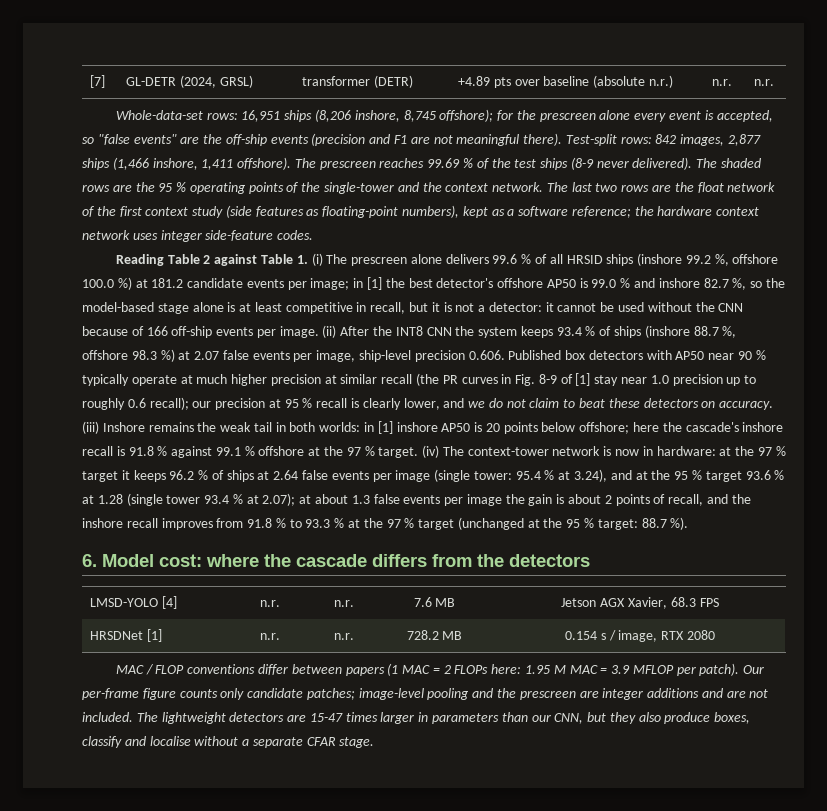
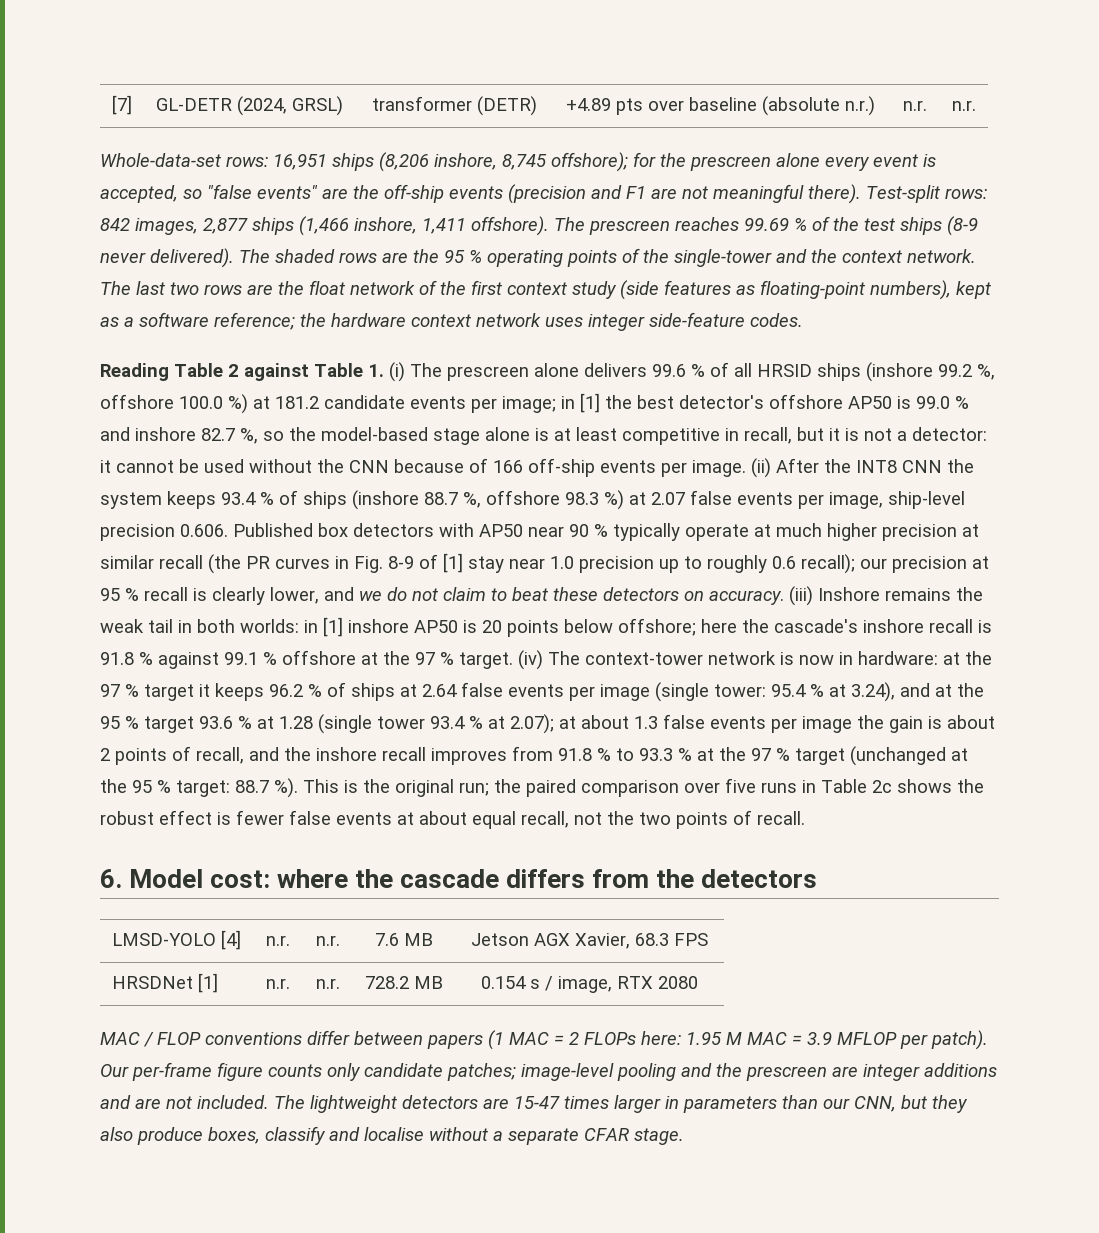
+ This is the original run; the paired comparison over five runs in Table 2c shows the robust effect is fewer false events at about equal recall, not the two points of recall.

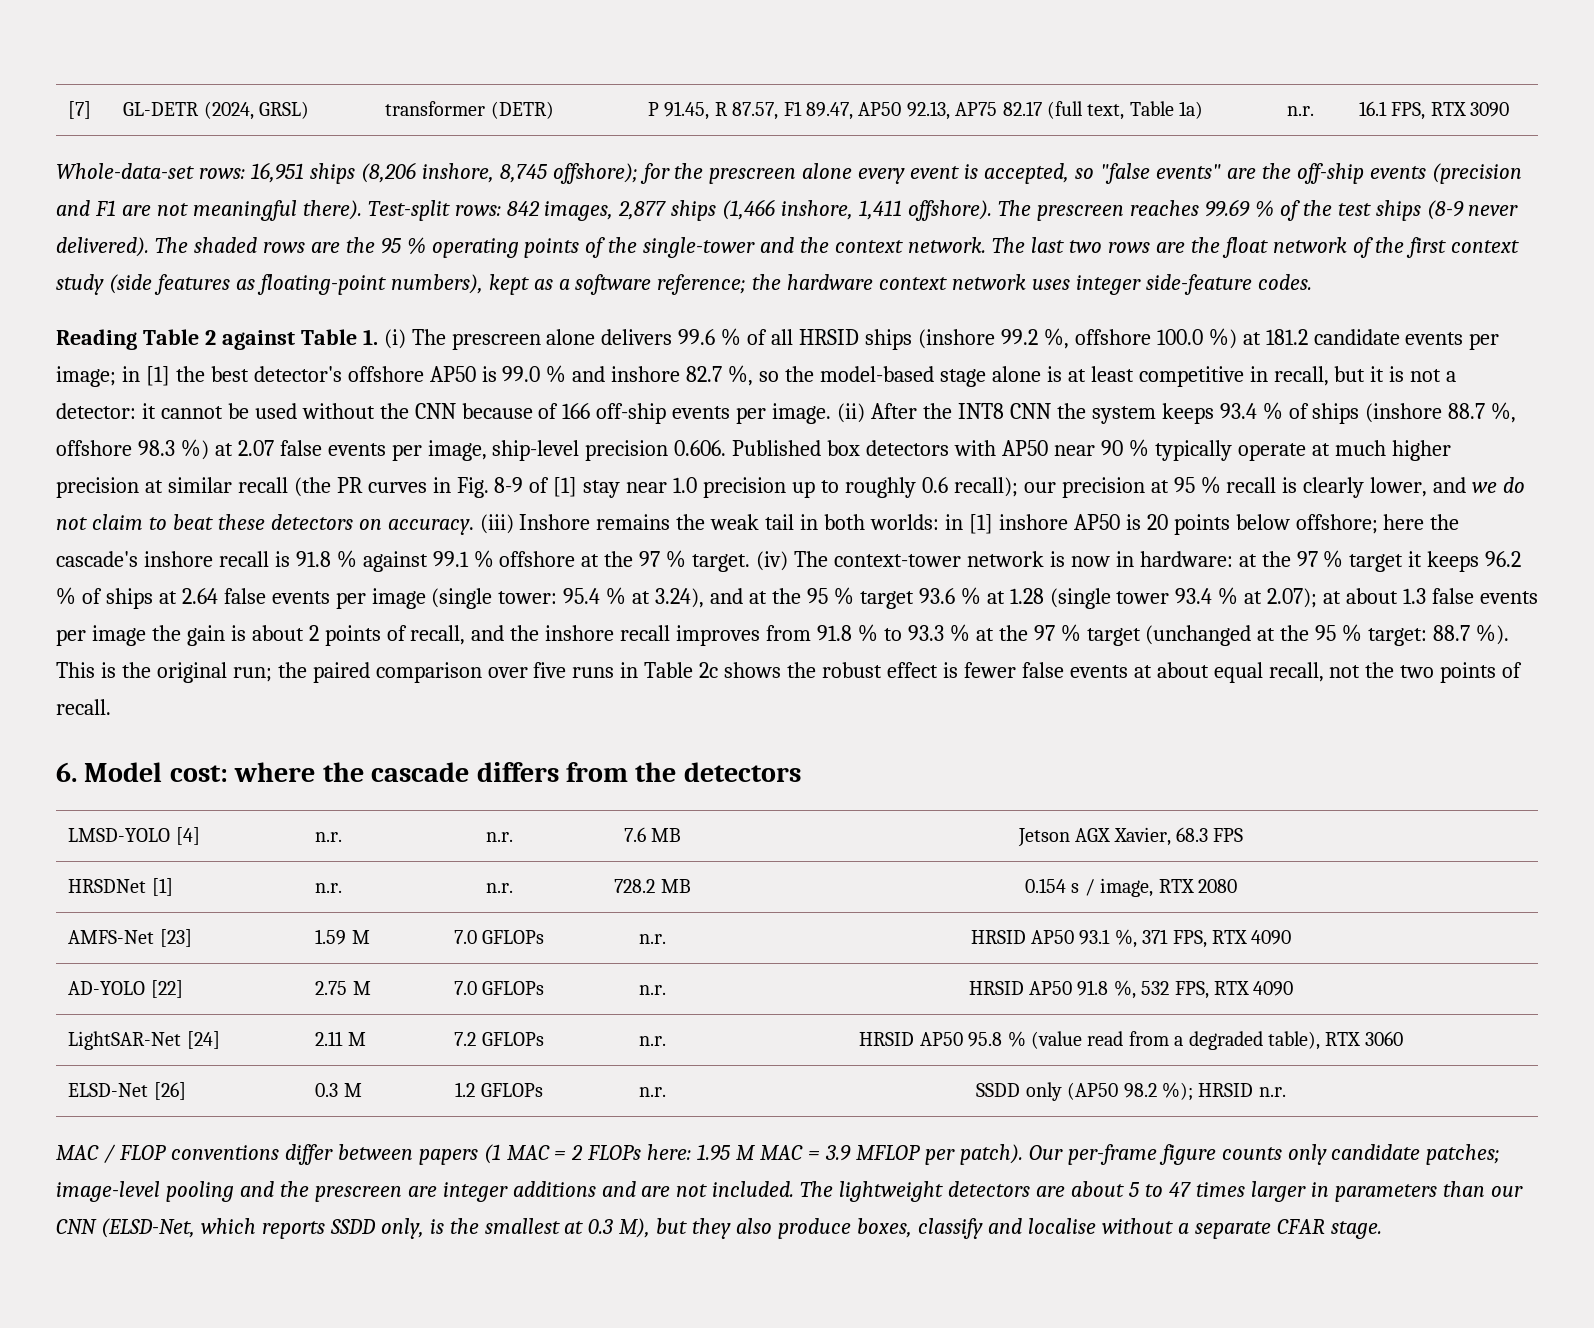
- [7] | GL-DETR (2024, GRSL) | transformer (DETR) | +4.89 pts over baseline (absolute n.r.) | n.r. | n.r.
+ [7] | GL-DETR (2024, GRSL) | transformer (DETR) | P 91.45, R 87.57, F1 89.47, AP50 92.13, AP75 82.17 (full text, Table 1a) | n.r. | 16.1 FPS, RTX 3090
+ AMFS-Net [23] | 1.59 M | 7.0 GFLOPs | n.r. | HRSID AP50 93.1 %, 371 FPS, RTX 4090
+ AD-YOLO [22] | 2.75 M | 7.0 GFLOPs | n.r. | HRSID AP50 91.8 %, 532 FPS, RTX 4090
+ LightSAR-Net [24] | 2.11 M | 7.2 GFLOPs | n.r. | HRSID AP50 95.8 % (value read from a degraded table), RTX 3060
+ ELSD-Net [26] | 0.3 M | 1.2 GFLOPs | n.r. | SSDD only (AP50 98.2 %); HRSID n.r.
- The lightweight detectors are 15-47 times larger in parameters than our CNN, but they also produce boxes, classify and localise without a separate CFAR stage.
+ The lightweight detectors are about 5 to 47 times larger in parameters than our CNN (ELSD-Net, which reports SSDD only, is the smallest at 0.3 M), but they also produce boxes, classify and localise without a separate CFAR stage.

